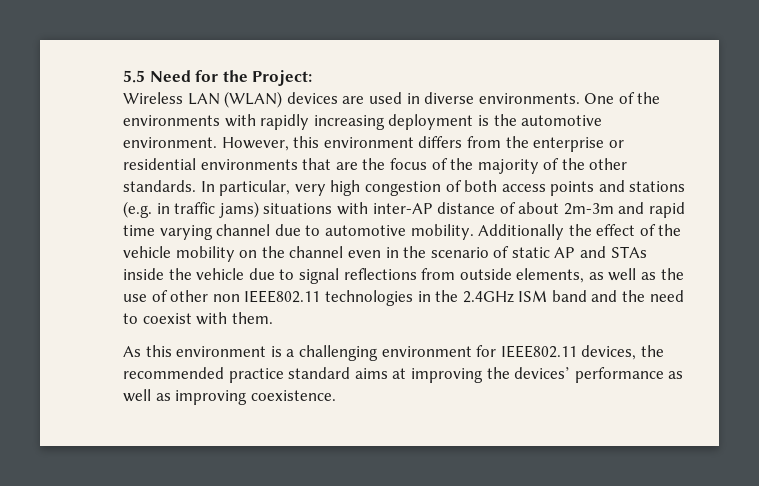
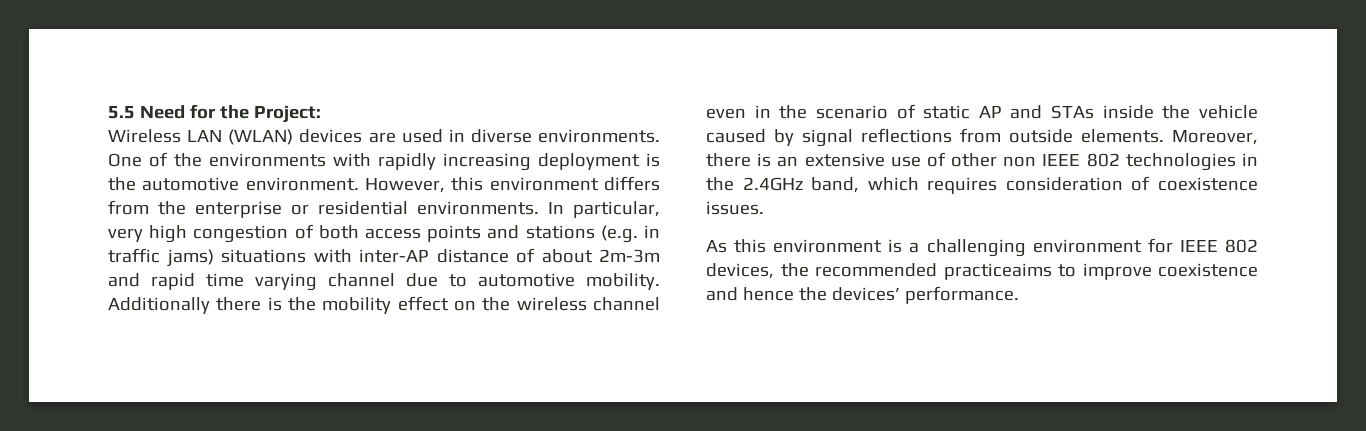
- However, this environment differs from the enterprise or residential environments that are the focus of the majority of the other standards.
+ However, this environment differs from the enterprise or residential environments.
- Additionally the effect of the vehicle mobility on the channel even in the scenario of static AP and STAs inside the vehicle due to signal reflections from outside elements, as well as the use of other non IEEE802.11 technologies in the 2.4GHz ISM band and the need to coexist with them.
+ Additionally there is the mobility effect on the wireless channel even in the scenario of static AP and STAs inside the vehicle caused by signal reflections from outside elements. Moreover, there is an extensive use of other non IEEE 802 technologies in the 2.4GHz band, which requires consideration of coexistence issues.
- As this environment is a challenging environment for IEEE802.11 devices, the recommended practice standard aims at improving the devices’ performance as well as improving coexistence.
+ As this environment is a challenging environment for IEEE 802 devices, the recommended practiceaims to improve coexistence and hence the devices’ performance.

